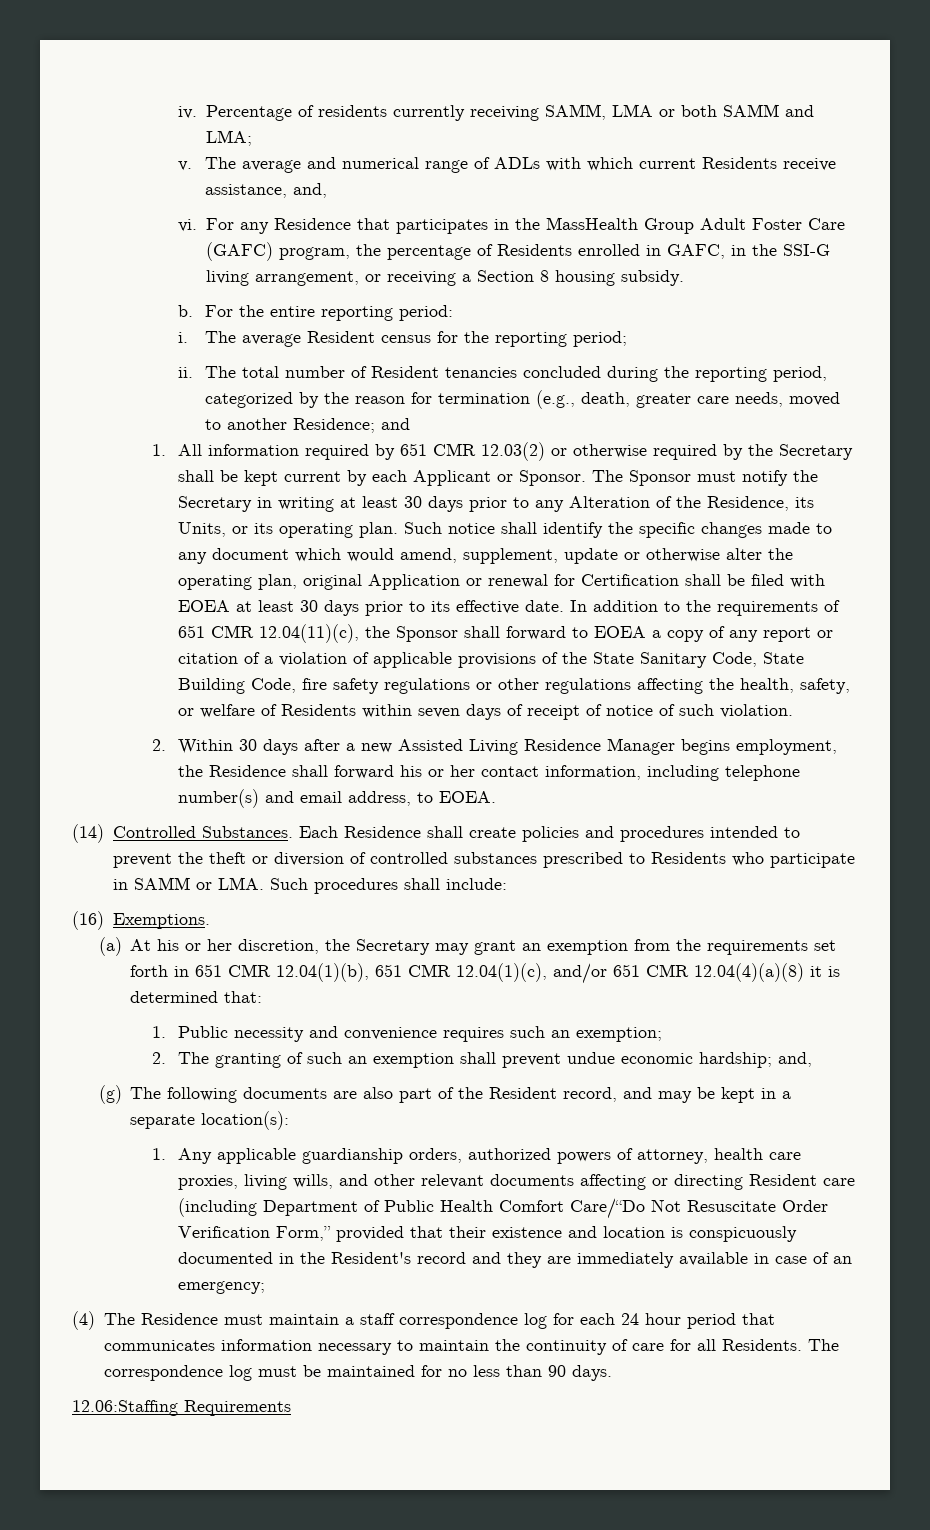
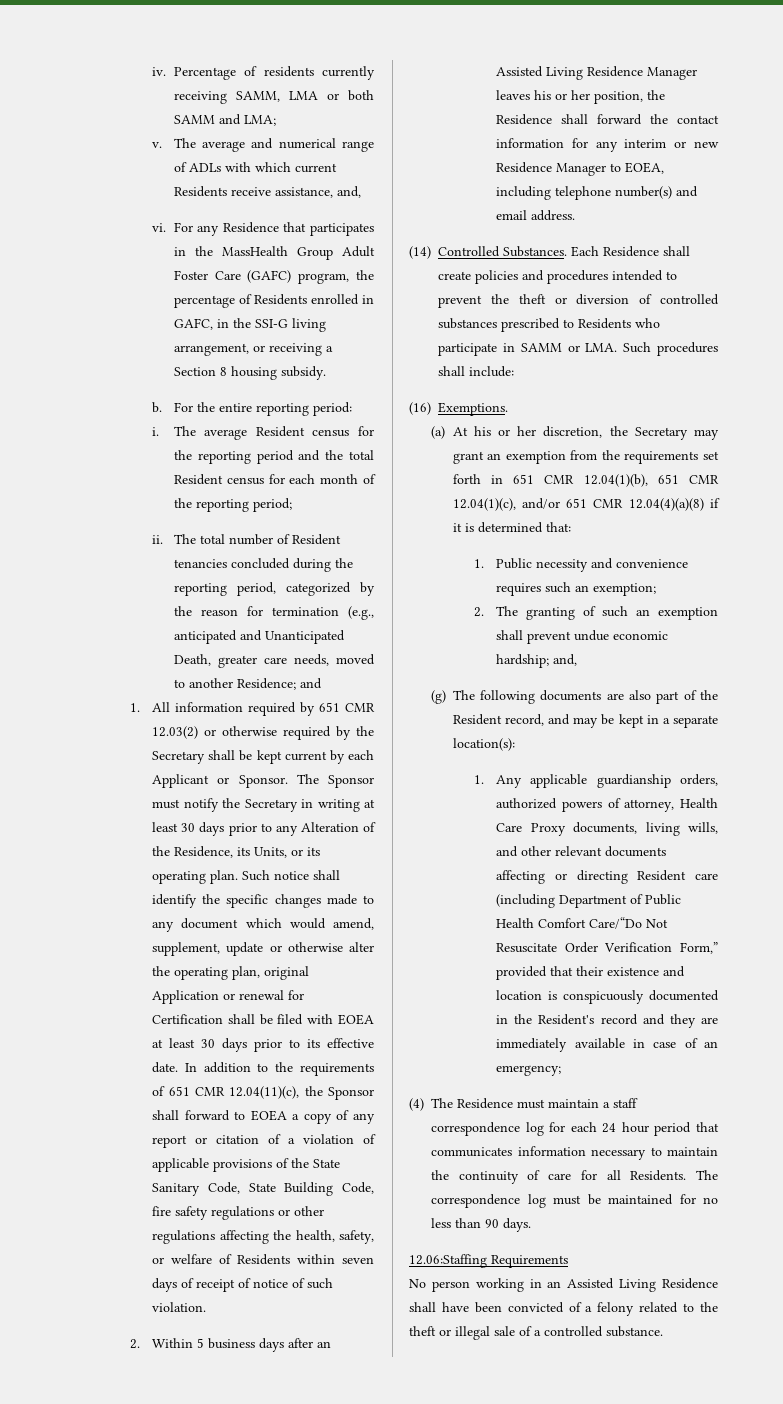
- The average Resident census for the reporting period;
+ The average Resident census for the reporting period and the total Resident census for each month of the reporting period;
- The total number of Resident tenancies concluded during the reporting period, categorized by the reason for termination (e.g., death, greater care needs, moved to another Residence; and
+ The total number of Resident tenancies concluded during the reporting period, categorized by the reason for termination (e.g., anticipated and Unanticipated Death, greater care needs, moved to another Residence; and
- 2. Within 30 days after a new Assisted Living Residence Manager begins employment, the Residence shall forward his or her contact information, including telephone number(s) and email address, to EOEA.
+ 2. Within 5 business days after an Assisted Living Residence Manager leaves his or her position, the Residence shall forward the contact information for any interim or new Residence Manager to EOEA, including telephone number(s) and email address.
- (a) At his or her discretion, the Secretary may grant an exemption from the requirements set forth in 651 CMR 12.04(1)(b), 651 CMR 12.04(1)(c), and/or 651 CMR 12.04(4)(a)(8) it is determined that:
+ (a) At his or her discretion, the Secretary may grant an exemption from the requirements set forth in 651 CMR 12.04(1)(b), 651 CMR 12.04(1)(c), and/or 651 CMR 12.04(4)(a)(8) if it is determined that:
- 1. Any applicable guardianship orders, authorized powers of attorney, health care proxies, living wills, and other relevant documents affecting or directing Resident care (including Department of Public Health Comfort Care/“Do Not Resuscitate Order Verification Form,” provided that their existence and location is conspicuously documented in the Resident's record and they are immediately available in case of an emergency;
+ 1. Any applicable guardianship orders, authorized powers of attorney, Health Care Proxy documents, living wills, and other relevant documents affecting or directing Resident care (including Department of Public Health Comfort Care/“Do Not Resuscitate Order Verification Form,” provided that their existence and location is conspicuously documented in the Resident's record and they are immediately available in case of an emergency;
+ No person working in an Assisted Living Residence shall have been convicted of a felony related to the theft or illegal sale of a controlled substance.

